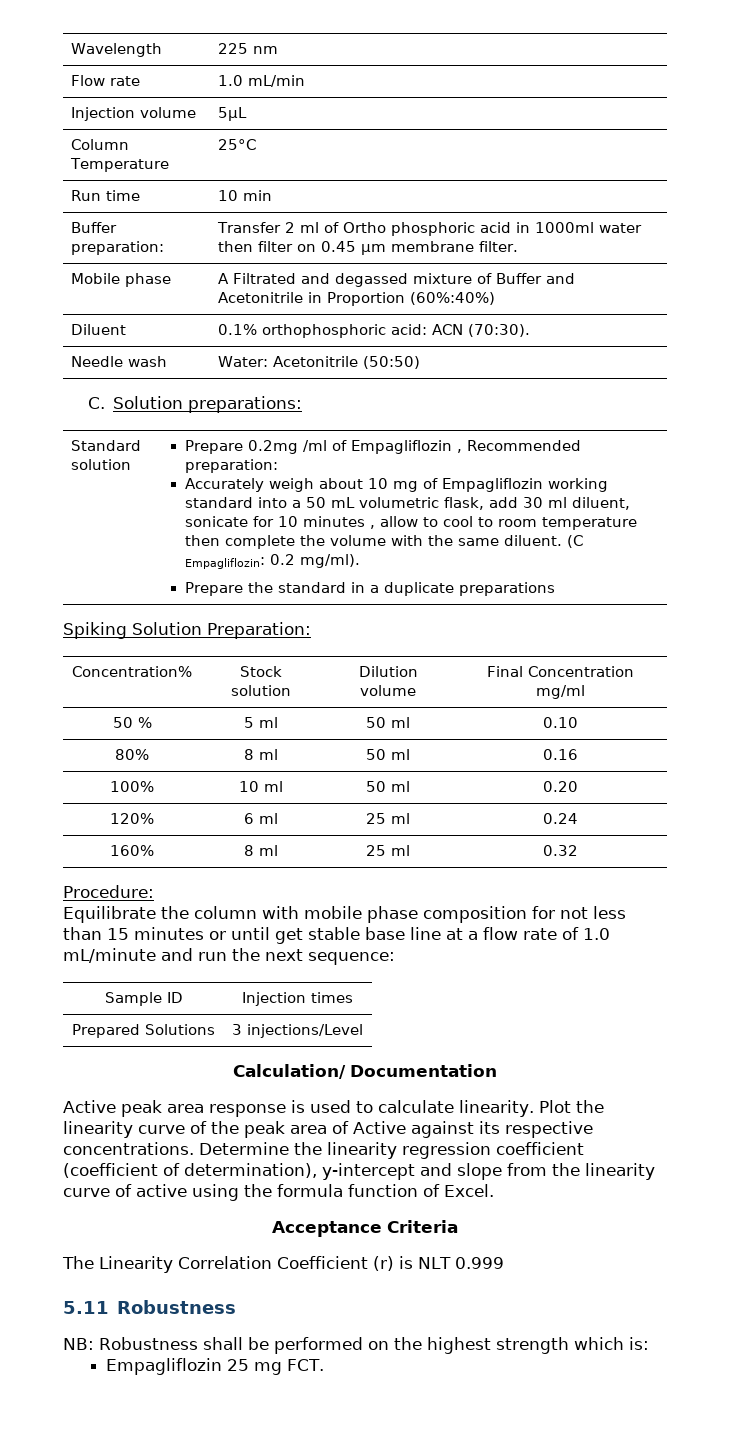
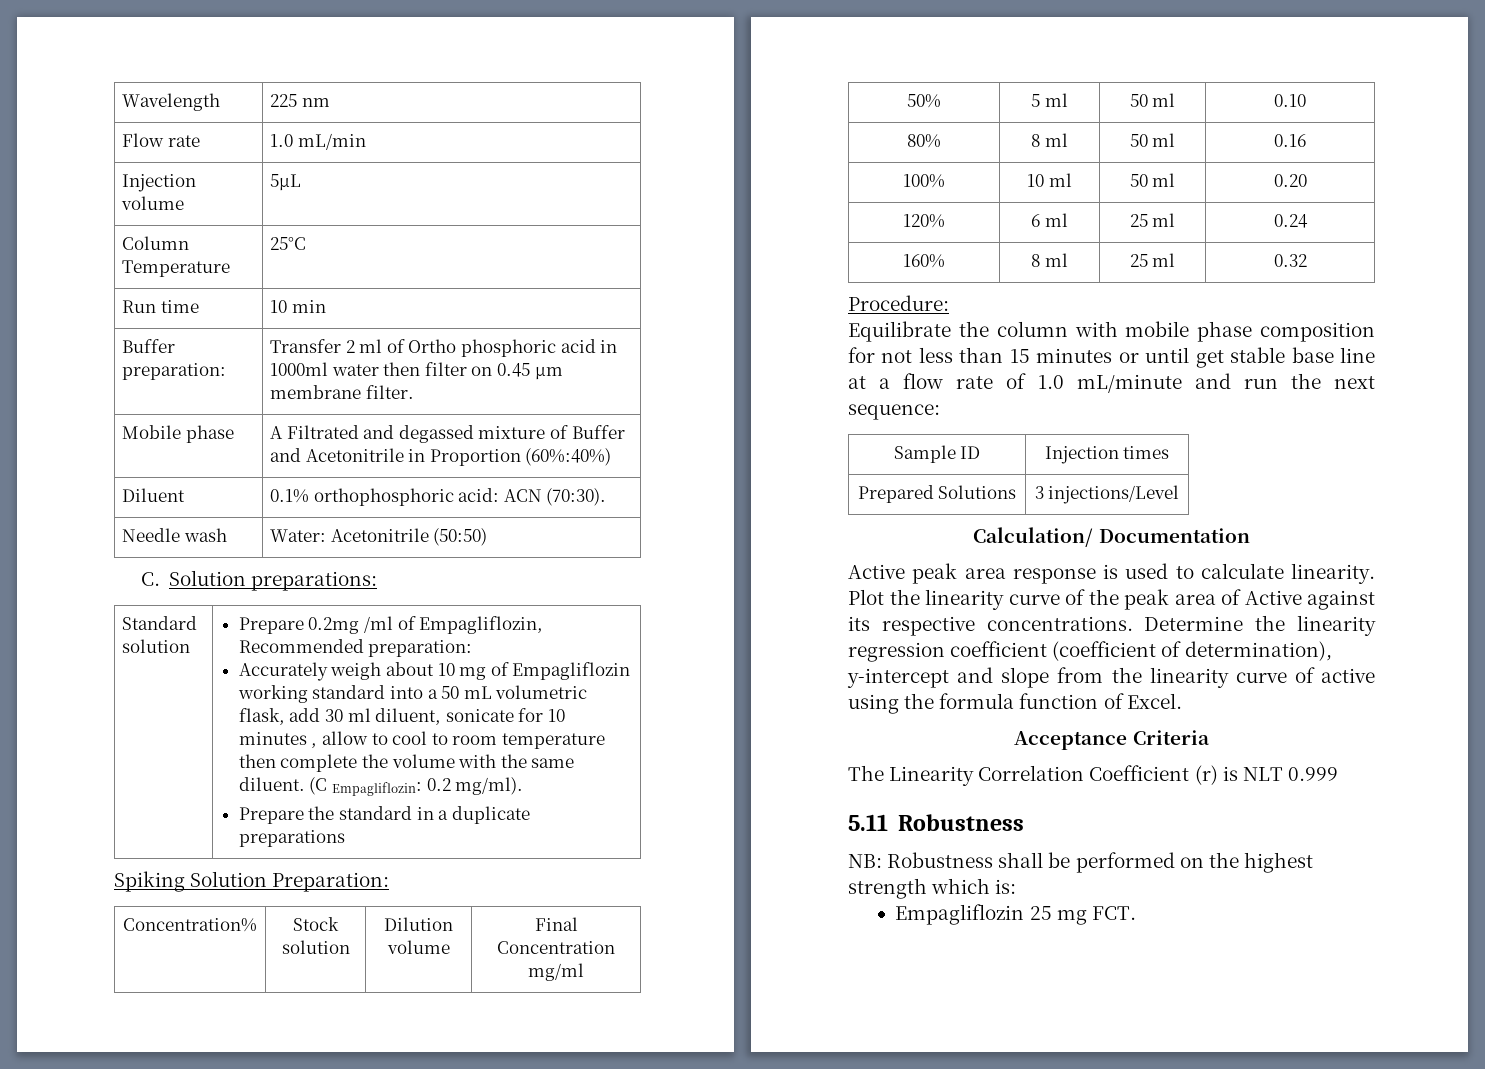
- Prepare 0.2mg /ml of Empagliflozin , Recommended preparation:
+ Prepare 0.2mg /ml of Empagliflozin, Recommended preparation:
- 50 % | 5 ml | 50 ml | 0.10
+ 50% | 5 ml | 50 ml | 0.10

